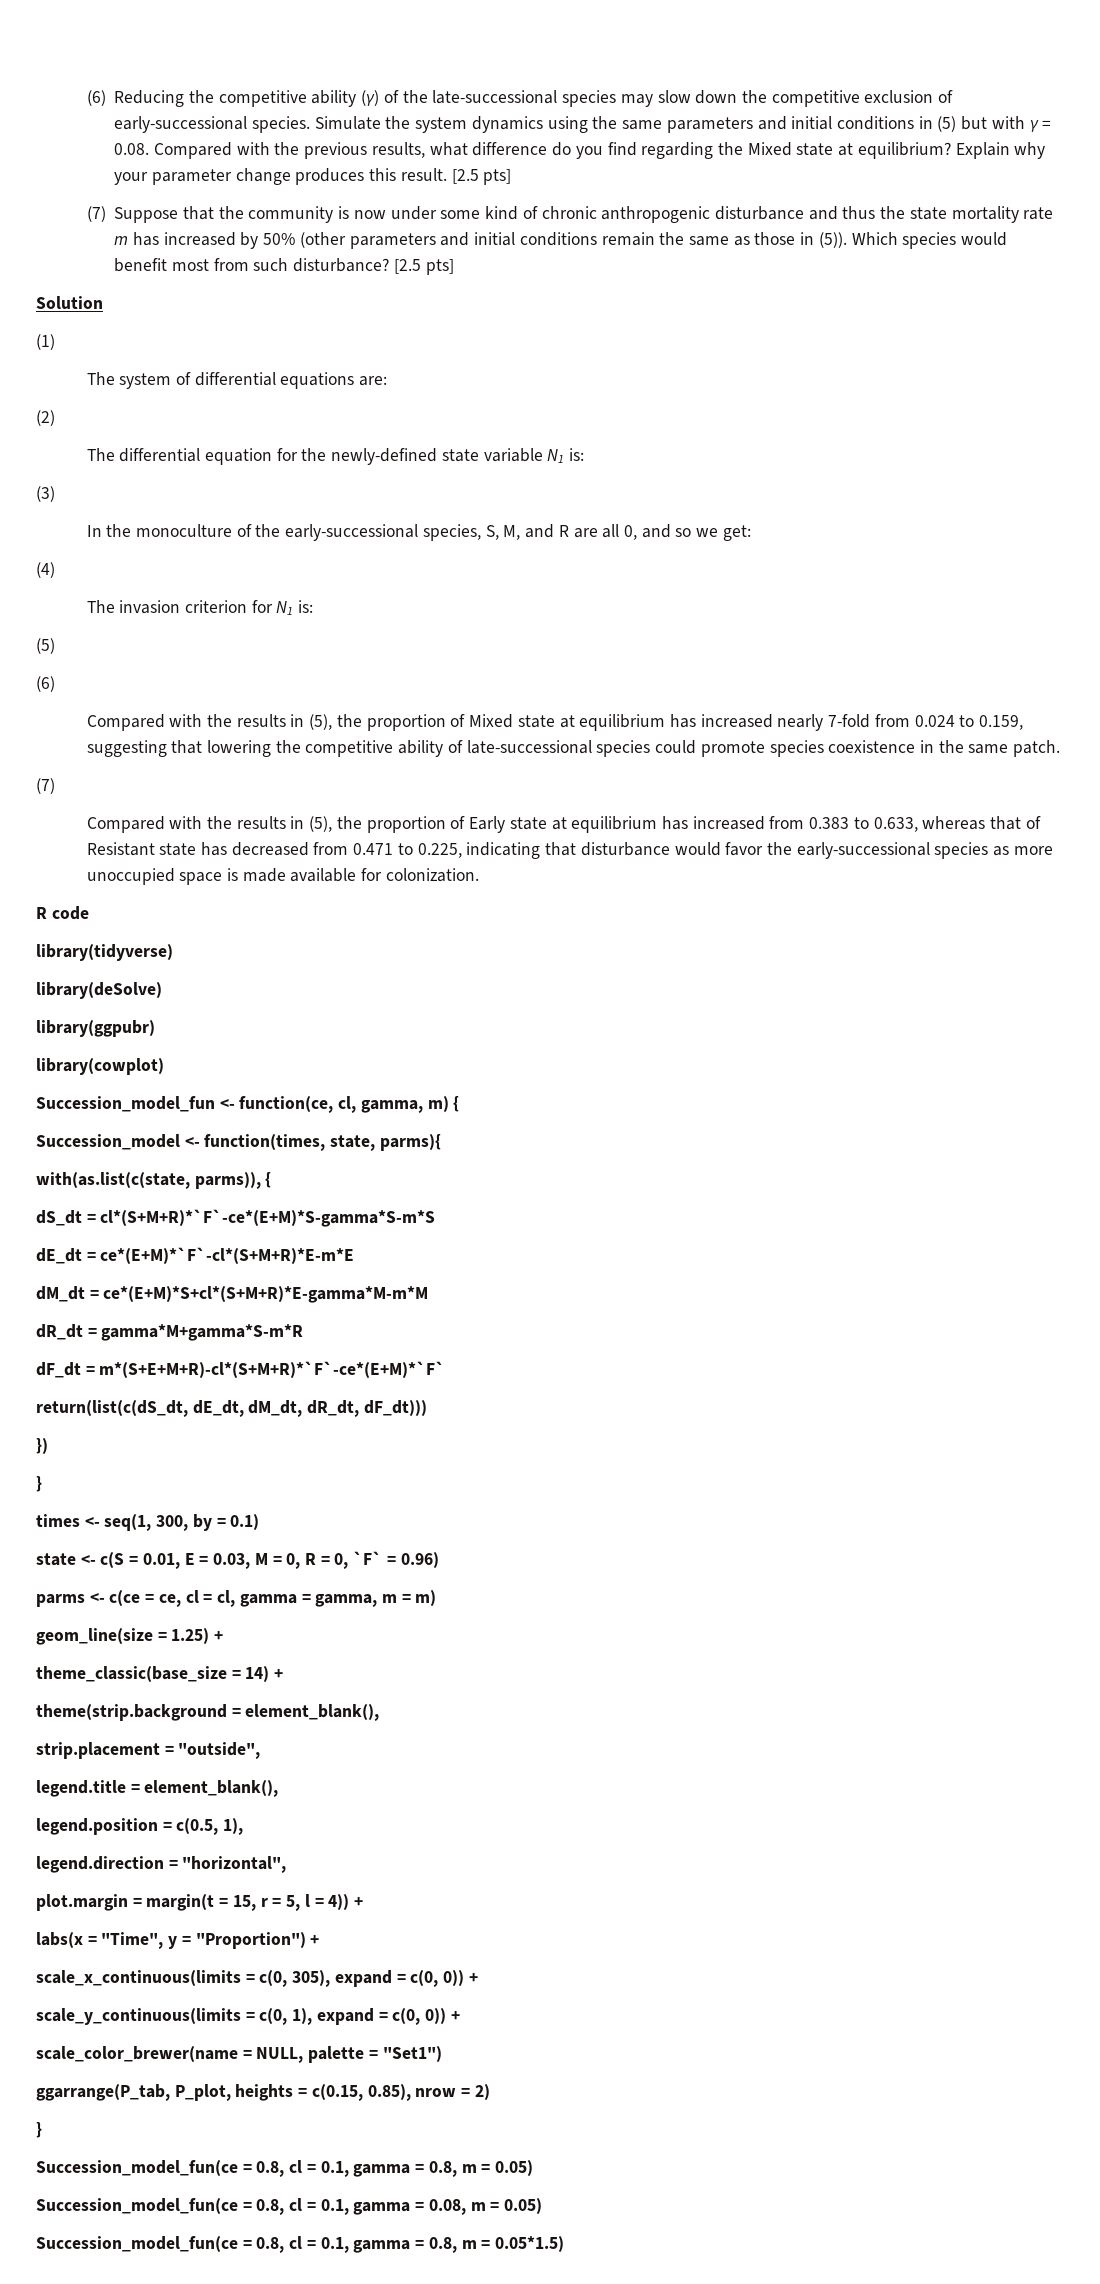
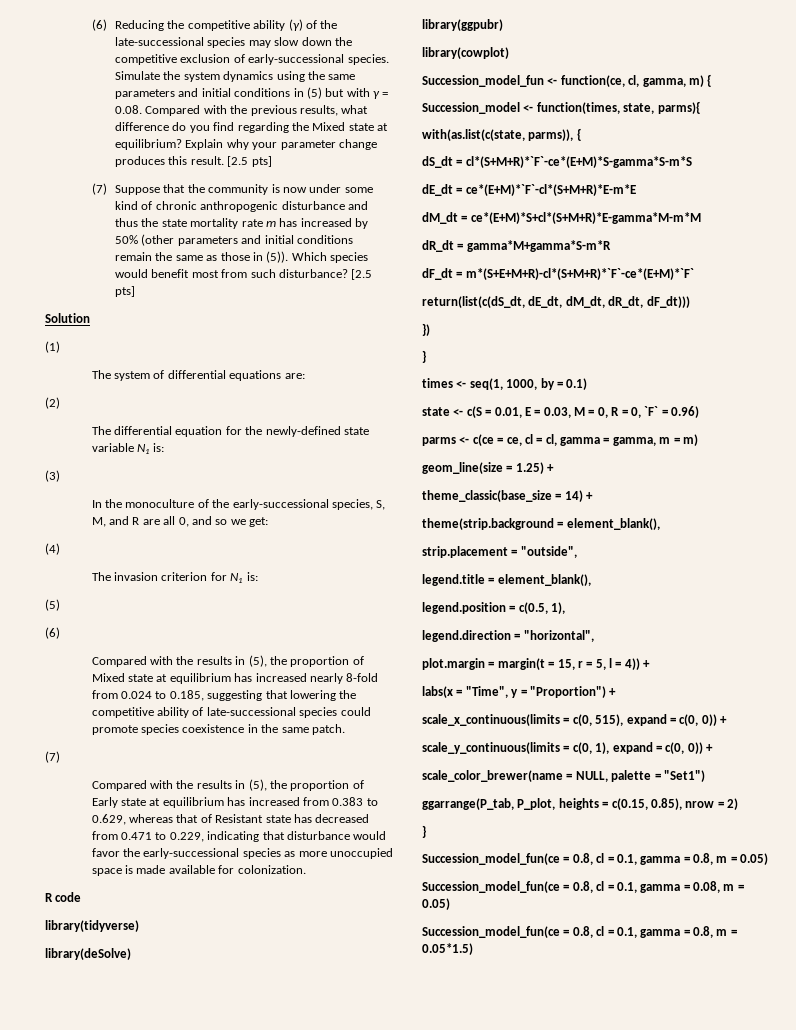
- Compared with the results in (5), the proportion of Mixed state at equilibrium has increased nearly 7-fold from 0.024 to 0.159, suggesting that lowering the competitive ability of late-successional species could promote species coexistence in the same patch.
+ Compared with the results in (5), the proportion of Mixed state at equilibrium has increased nearly 8-fold from 0.024 to 0.185, suggesting that lowering the competitive ability of late-successional species could promote species coexistence in the same patch.
- Compared with the results in (5), the proportion of Early state at equilibrium has increased from 0.383 to 0.633, whereas that of Resistant state has decreased from 0.471 to 0.225, indicating that disturbance would favor the early-successional species as more unoccupied space is made available for colonization.
+ Compared with the results in (5), the proportion of Early state at equilibrium has increased from 0.383 to 0.629, whereas that of Resistant state has decreased from 0.471 to 0.229, indicating that disturbance would favor the early-successional species as more unoccupied space is made available for colonization.
- times <- seq(1, 300, by = 0.1)
+ times <- seq(1, 1000, by = 0.1)
- scale_x_continuous(limits = c(0, 305), expand = c(0, 0)) +
+ scale_x_continuous(limits = c(0, 515), expand = c(0, 0)) +

